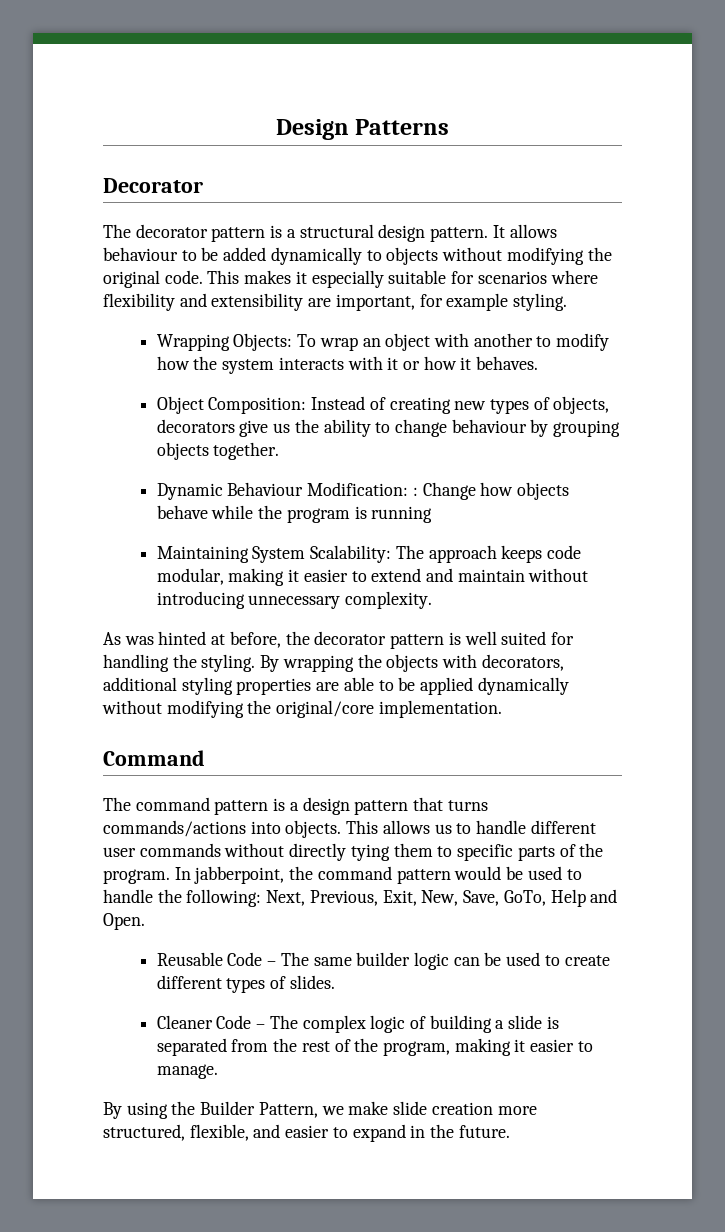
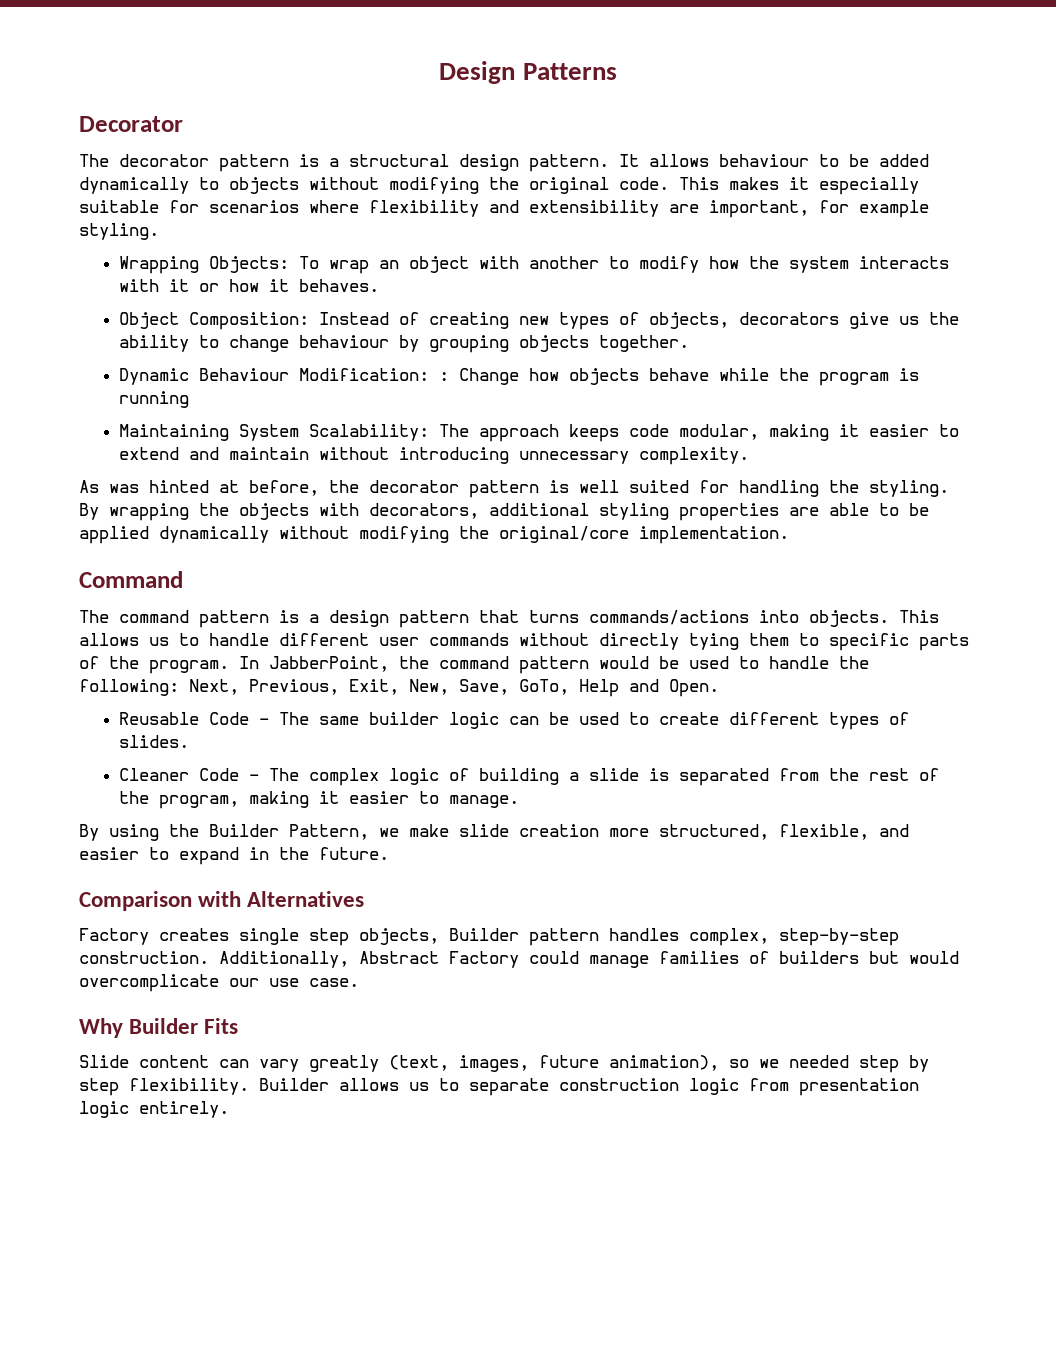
- In jabberpoint, the command pattern would be used to handle the following: Next, Previous, Exit, New, Save, GoTo, Help and Open.
+ In JabberPoint, the command pattern would be used to handle the following: Next, Previous, Exit, New, Save, GoTo, Help and Open.
+ Comparison with Alternatives
+ Factory creates single step objects, Builder pattern handles complex, step-by-step construction. Additionally, Abstract Factory could manage families of builders but would overcomplicate our use case.
+ Why Builder Fits
+ Slide content can vary greatly (text, images, future animation), so we needed step by step flexibility. Builder allows us to separate construction logic from presentation logic entirely.

